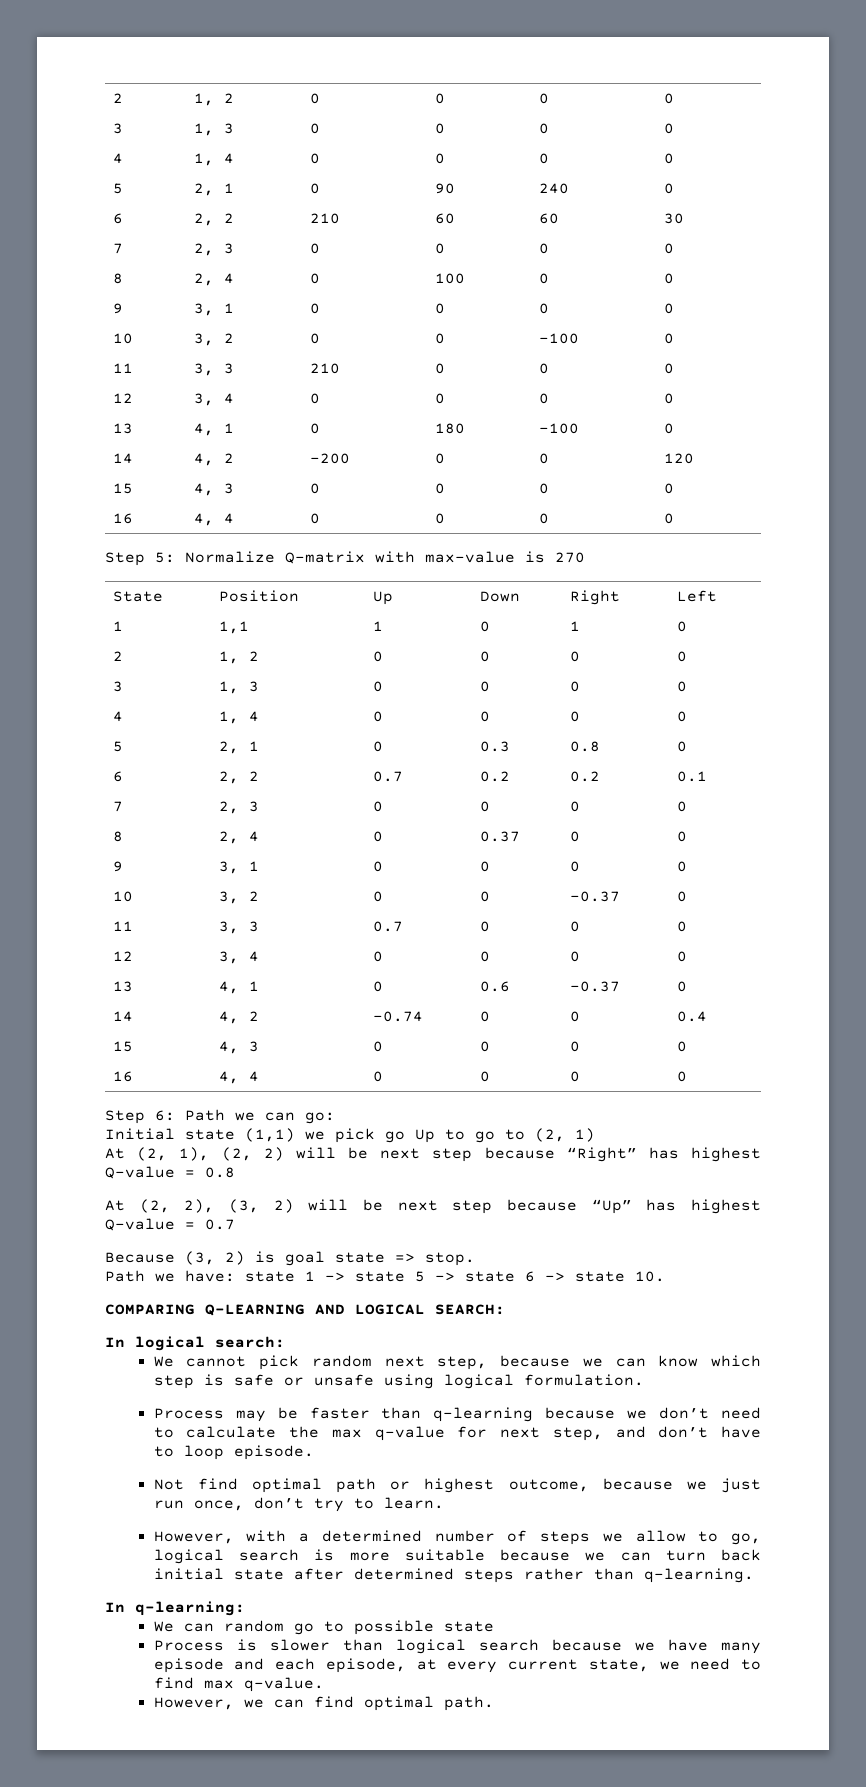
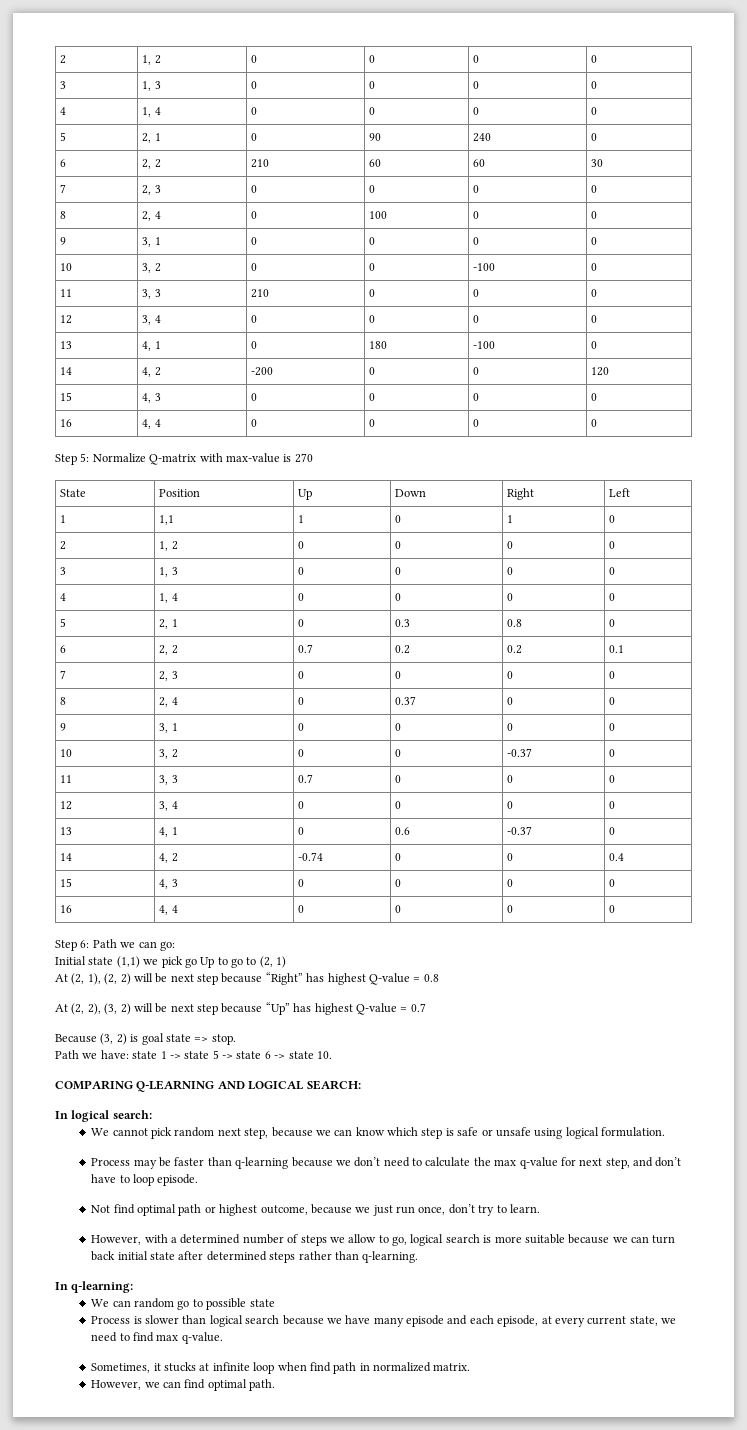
+ Sometimes, it stucks at infinite loop when find path in normalized matrix.

